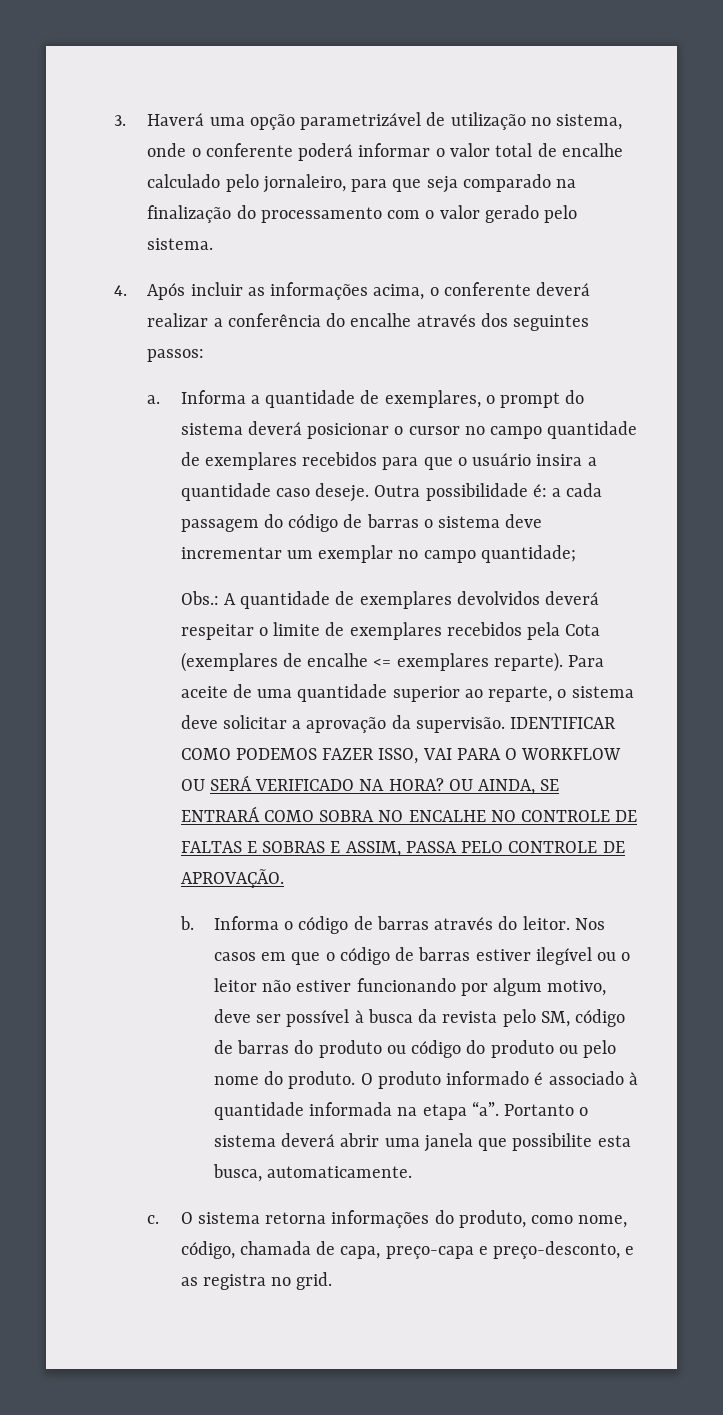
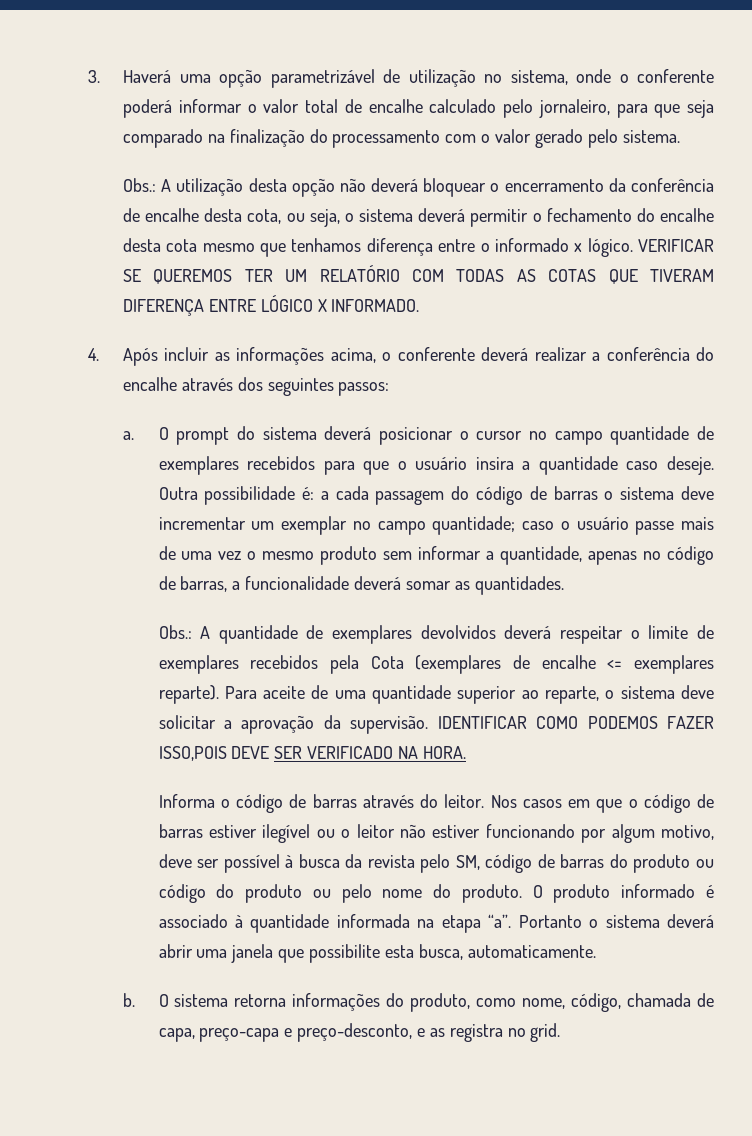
+ Obs.: A utilização desta opção não deverá bloquear o encerramento da conferência de encalhe desta cota, ou seja, o sistema deverá permitir o fechamento do encalhe desta cota mesmo que tenhamos diferença entre o informado x lógico. VERIFICAR SE QUEREMOS TER UM RELATÓRIO COM TODAS AS COTAS QUE TIVERAM DIFERENÇA ENTRE LÓGICO X INFORMADO.
- Informa a quantidade de exemplares, o prompt do sistema deverá posicionar o cursor no campo quantidade de exemplares recebidos para que o usuário insira a quantidade caso deseje.
+ O prompt do sistema deverá posicionar o cursor no campo quantidade de exemplares recebidos para que o usuário insira a quantidade caso deseje.
- Outra possibilidade é: a cada passagem do código de barras o sistema deve incrementar um exemplar no campo quantidade;
+ Outra possibilidade é: a cada passagem do código de barras o sistema deve incrementar um exemplar no campo quantidade; caso o usuário passe mais de uma vez o mesmo produto sem informar a quantidade, apenas no código de barras, a funcionalidade deverá somar as quantidades.
- IDENTIFICAR COMO PODEMOS FAZER ISSO, VAI PARA O WORKFLOW OU SERÁ VERIFICADO NA HORA? OU AINDA, SE ENTRARÁ COMO SOBRA NO ENCALHE NO CONTROLE DE FALTAS E SOBRAS E ASSIM, PASSA PELO CONTROLE DE APROVAÇÃO.
- b. Informa o código de barras através do leitor.
+ IDENTIFICAR COMO PODEMOS FAZER ISSO,POIS DEVE SER VERIFICADO NA HORA.
+ Informa o código de barras através do leitor.
- c.
+ b.

